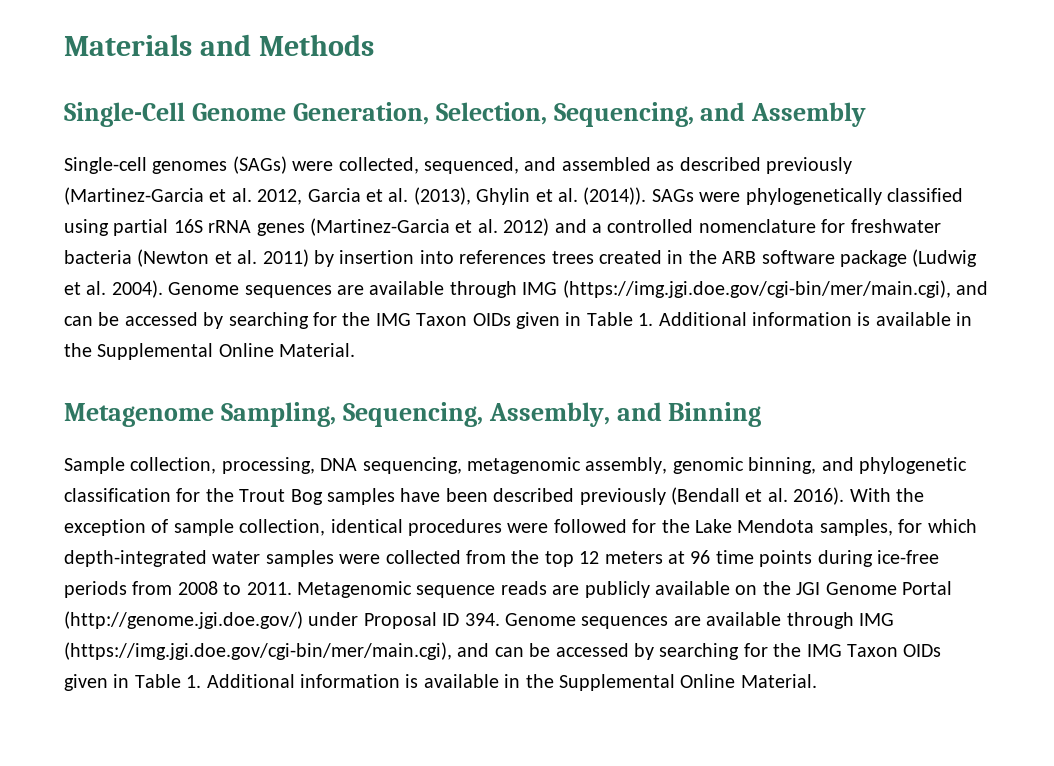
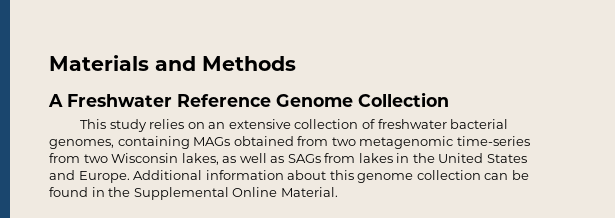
- Single-Cell Genome Generation, Selection, Sequencing, and Assembly
- Single-cell genomes (SAGs) were collected, sequenced, and assembled as described previously (Martinez-Garcia et al. 2012, Garcia et al. (2013), Ghylin et al. (2014)). SAGs were phylogenetically classified using partial 16S rRNA genes (Martinez-Garcia et al. 2012) and a controlled nomenclature for freshwater bacteria (Newton et al. 2011) by insertion into references trees created in the ARB software package (Ludwig et al. 2004). Genome sequences are available through IMG (https://img.jgi.doe.gov/cgi-bin/mer/main.cgi), and can be accessed by searching for the IMG Taxon OIDs given in Table 1. Additional information is available in the Supplemental Online Material.
- Metagenome Sampling, Sequencing, Assembly, and Binning
- Sample collection, processing, DNA sequencing, metagenomic assembly, genomic binning, and phylogenetic classification for the Trout Bog samples have been described previously (Bendall et al. 2016). With the exception of sample collection, identical procedures were followed for the Lake Mendota samples, for which depth-integrated water samples were collected from the top 12 meters at 96 time points during ice-free periods from 2008 to 2011. Metagenomic sequence reads are publicly available on the JGI Genome Portal (http://genome.jgi.doe.gov/) under Proposal ID 394. Genome sequences are available through IMG (https://img.jgi.doe.gov/cgi-bin/mer/main.cgi), and can be accessed by searching for the IMG Taxon OIDs given in Table 1. Additional information is available in the Supplemental Online Material.
+ A Freshwater Reference Genome Collection
+ This study relies on an extensive collection of freshwater bacterial genomes, containing MAGs obtained from two metagenomic time-series from two Wisconsin lakes, as well as SAGs from lakes in the United States and Europe. Additional information about this genome collection can be found in the Supplemental Online Material.

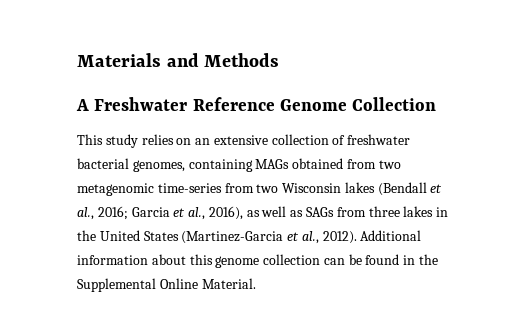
- This study relies on an extensive collection of freshwater bacterial genomes, containing MAGs obtained from two metagenomic time-series from two Wisconsin lakes, as well as SAGs from lakes in the United States and Europe.
+ This study relies on an extensive collection of freshwater bacterial genomes, containing MAGs obtained from two metagenomic time-series from two Wisconsin lakes (Bendall et al., 2016; Garcia et al., 2016), as well as SAGs from three lakes in the United States (Martinez-Garcia et al., 2012).

